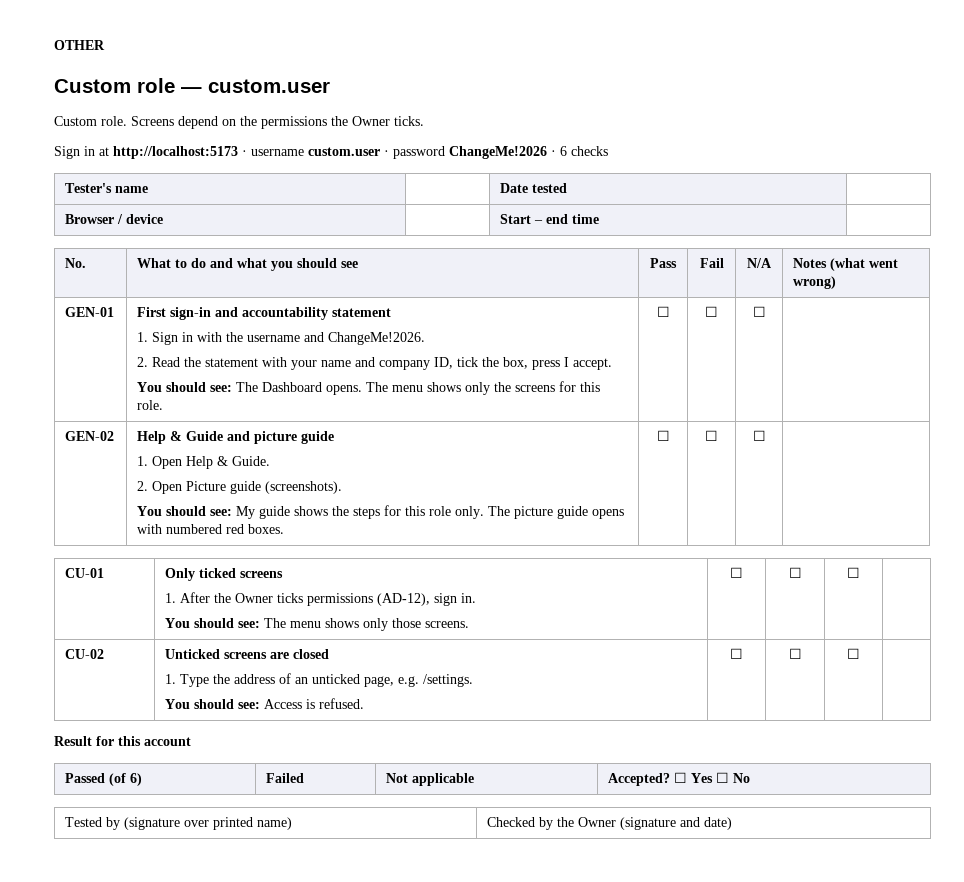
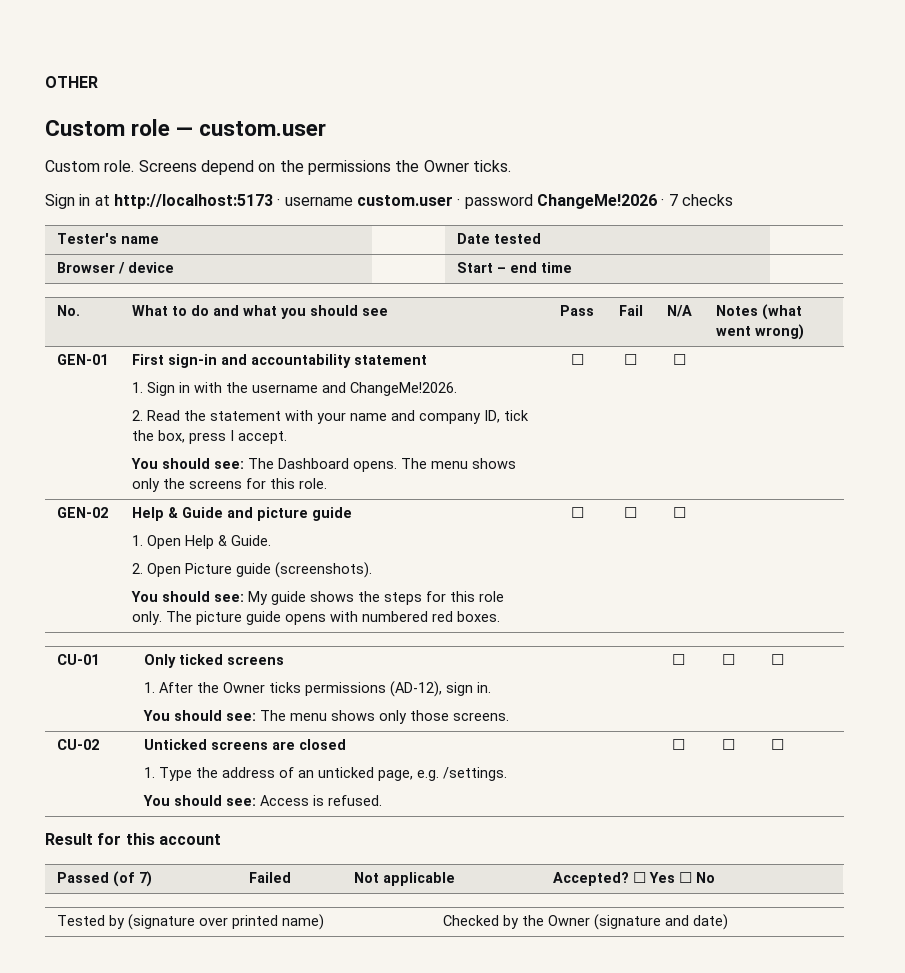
- Sign in at http://localhost:5173 · username custom.user · password ChangeMe!2026 · 6 checks
+ Sign in at http://localhost:5173 · username custom.user · password ChangeMe!2026 · 7 checks
- Passed (of 6) | Failed | Not applicable | Accepted? ☐ Yes ☐ No
+ Passed (of 7) | Failed | Not applicable | Accepted? ☐ Yes ☐ No

